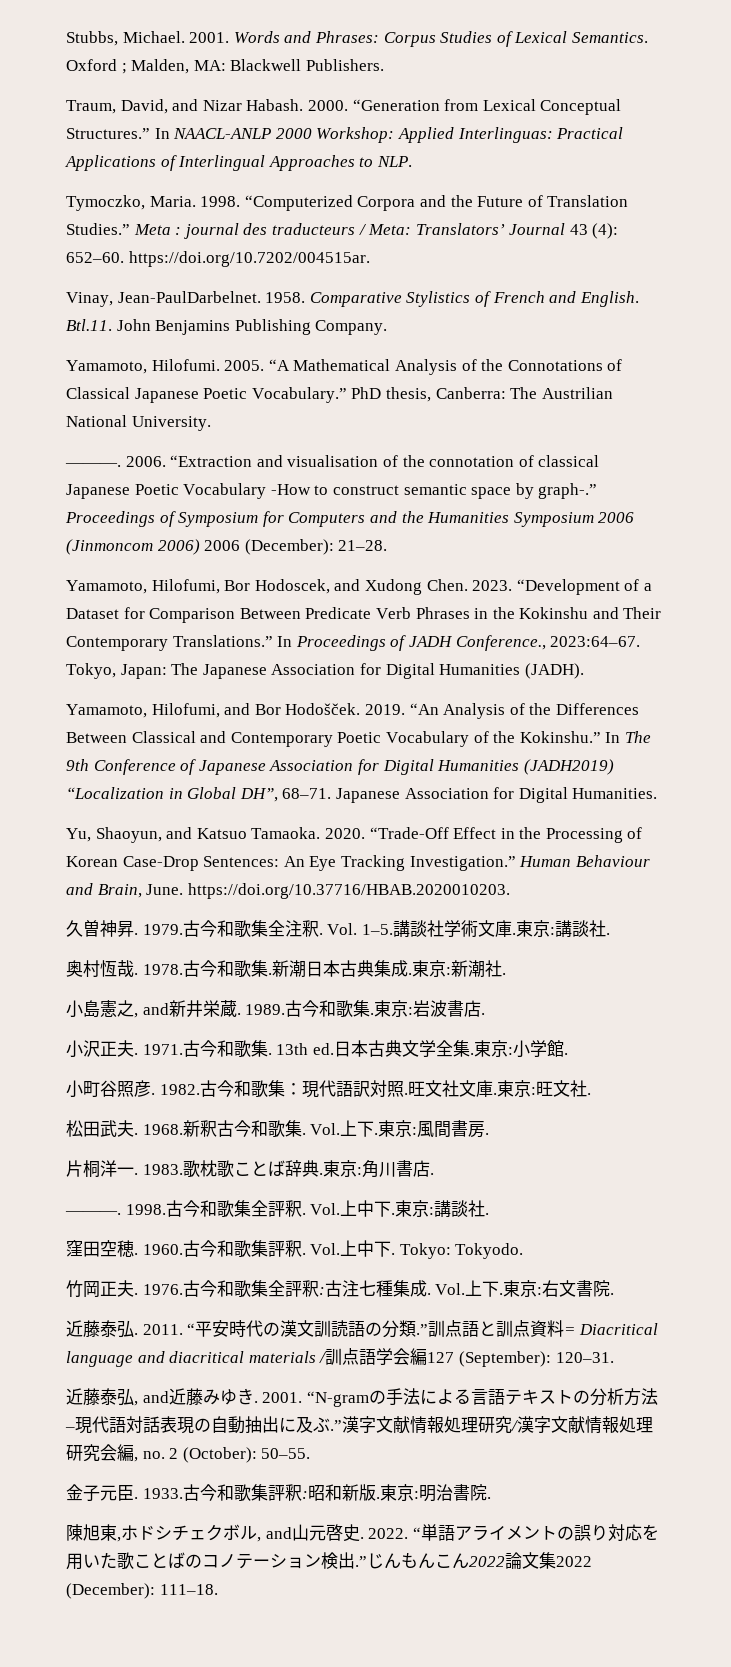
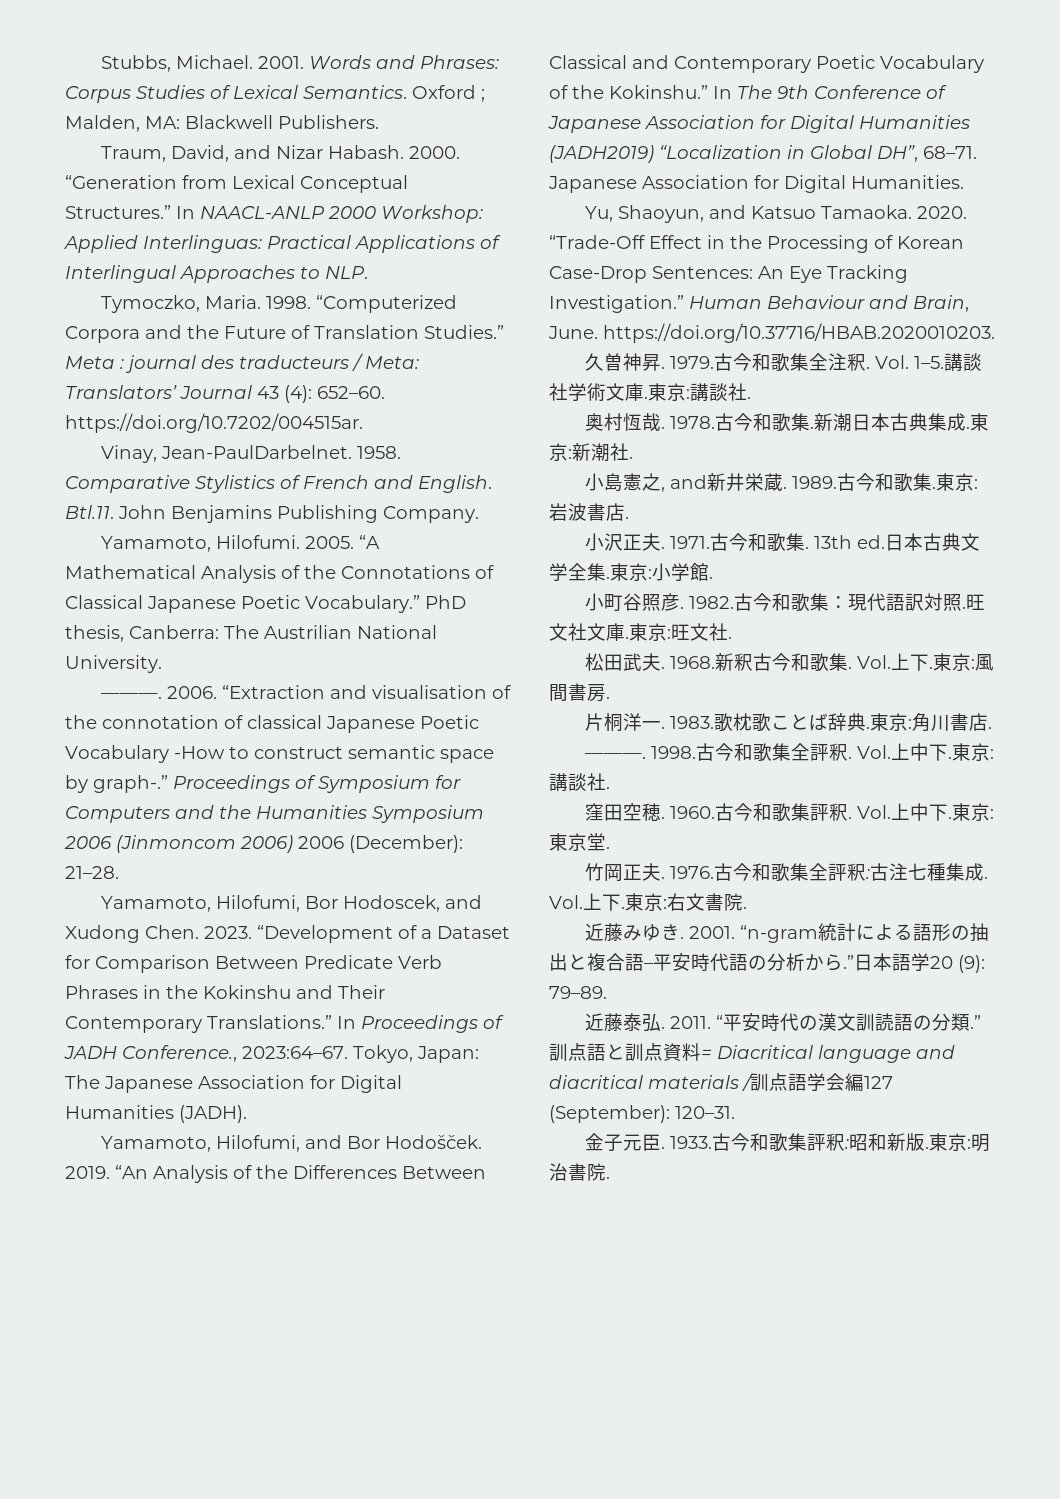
- Tokyo: Tokyodo.
+ 東京:東京堂.
+ 近藤みゆき. 2001. “n-gram統計による語形の抽出と複合語–平安時代語の分析から.”日本語学20 (9): 79–89.
- 近藤泰弘, and近藤みゆき. 2001. “N-gramの手法による言語テキストの分析方法–現代語対話表現の自動抽出に及ぶ.”漢字文献情報処理研究/漢字文献情報処理研究会編, no. 2 (October): 50–55.
- 陳旭東,ホドシチェクボル, and山元啓史. 2022. “単語アライメントの誤り対応を用いた歌ことばのコノテーション検出.”じんもんこん2022論文集2022 (December): 111–18.

